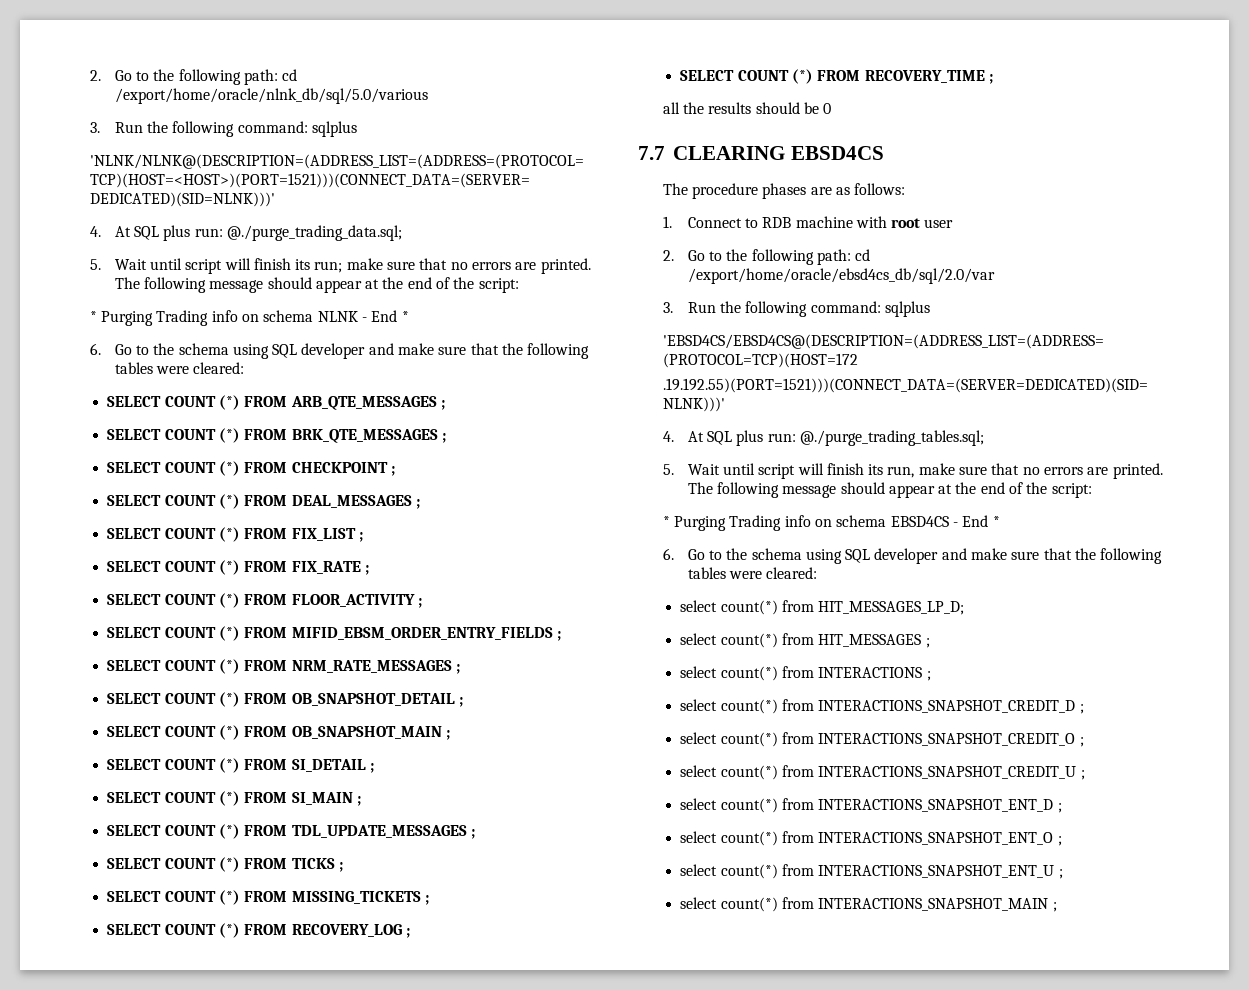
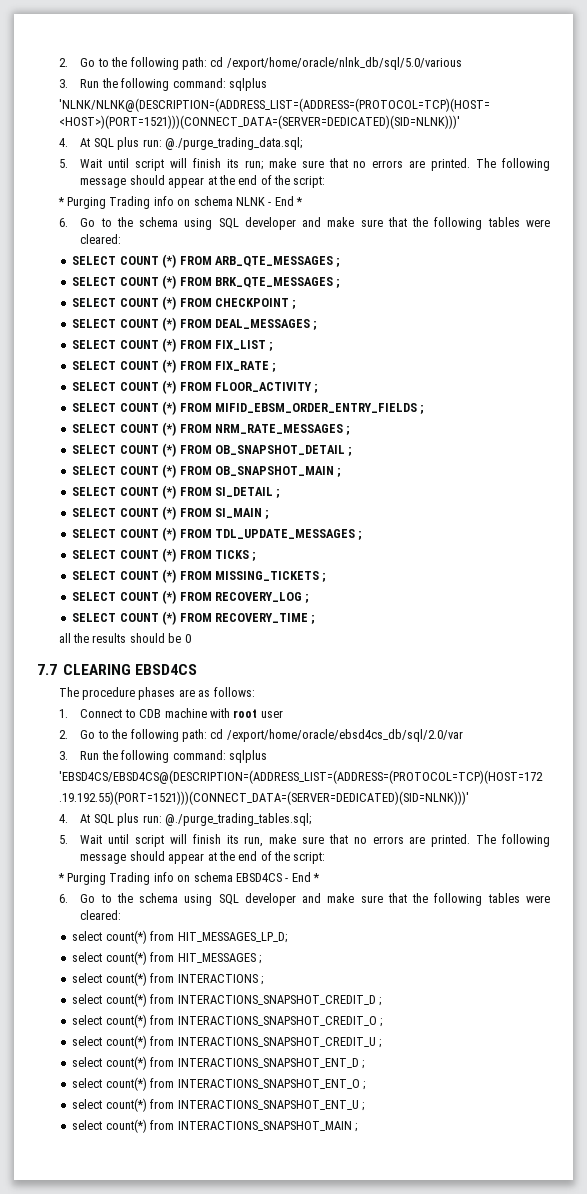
- 1. Connect to RDB machine with root user
+ 1. Connect to CDB machine with root user

